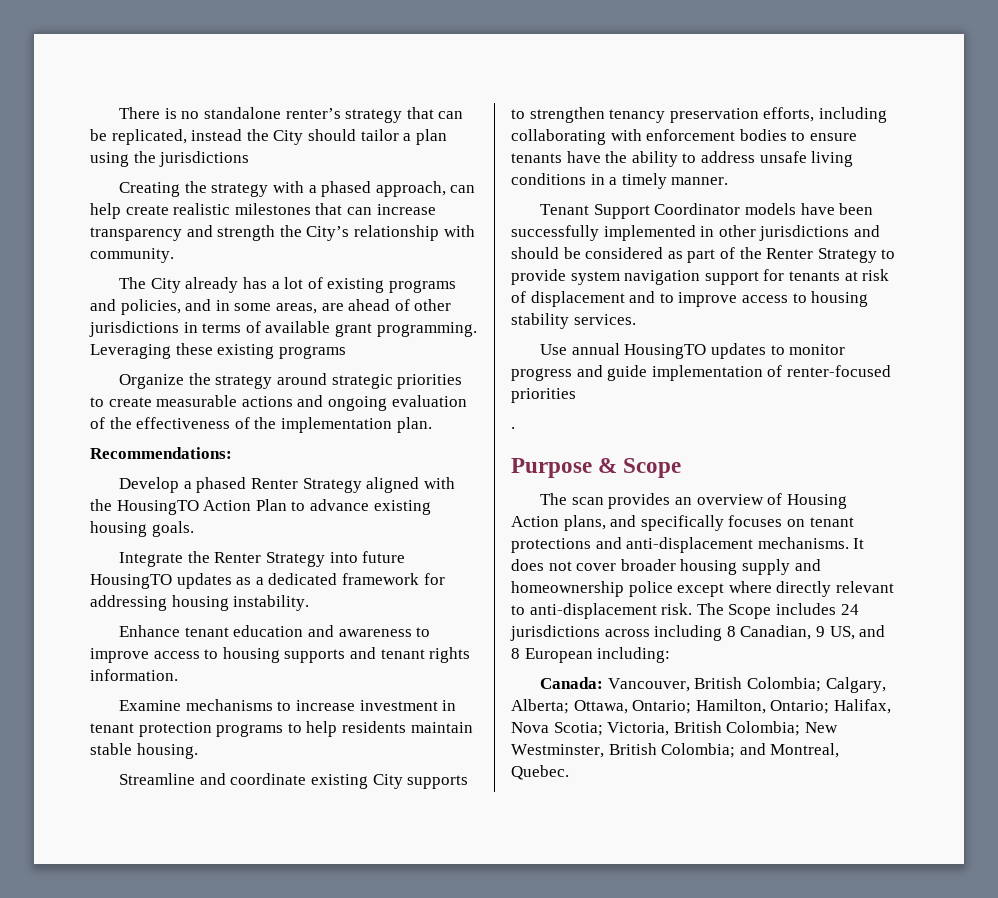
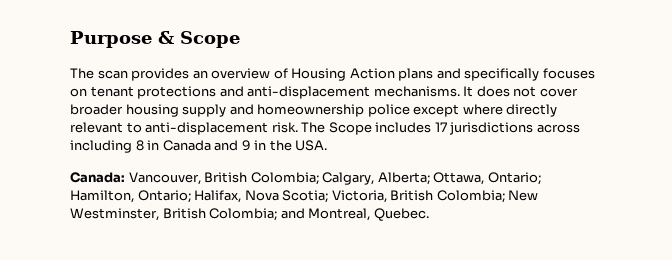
- There is no standalone renter’s strategy that can be replicated, instead the City should tailor a plan using the jurisdictions
- Creating the strategy with a phased approach, can help create realistic milestones that can increase transparency and strength the City’s relationship with community.
- The City already has a lot of existing programs and policies, and in some areas, are ahead of other jurisdictions in terms of available grant programming. Leveraging these existing programs
- Organize the strategy around strategic priorities to create measurable actions and ongoing evaluation of the effectiveness of the implementation plan.
- Recommendations:
- Develop a phased Renter Strategy aligned with the HousingTO Action Plan to advance existing housing goals.
- Integrate the Renter Strategy into future HousingTO updates as a dedicated framework for addressing housing instability.
- Enhance tenant education and awareness to improve access to housing supports and tenant rights information.
- Examine mechanisms to increase investment in tenant protection programs to help residents maintain stable housing.
- Streamline and coordinate existing City supports to strengthen tenancy preservation efforts, including collaborating with enforcement bodies to ensure tenants have the ability to address unsafe living conditions in a timely manner.
- Tenant Support Coordinator models have been successfully implemented in other jurisdictions and should be considered as part of the Renter Strategy to provide system navigation support for tenants at risk of displacement and to improve access to housing stability services.
- Use annual HousingTO updates to monitor progress and guide implementation of renter-focused priorities
- .
- The scan provides an overview of Housing Action plans, and specifically focuses on tenant protections and anti-displacement mechanisms.
+ The scan provides an overview of Housing Action plans and specifically focuses on tenant protections and anti-displacement mechanisms.
- The Scope includes 24 jurisdictions across including 8 Canadian, 9 US, and 8 European including:
+ The Scope includes 17 jurisdictions across including 8 in Canada and 9 in the USA.

